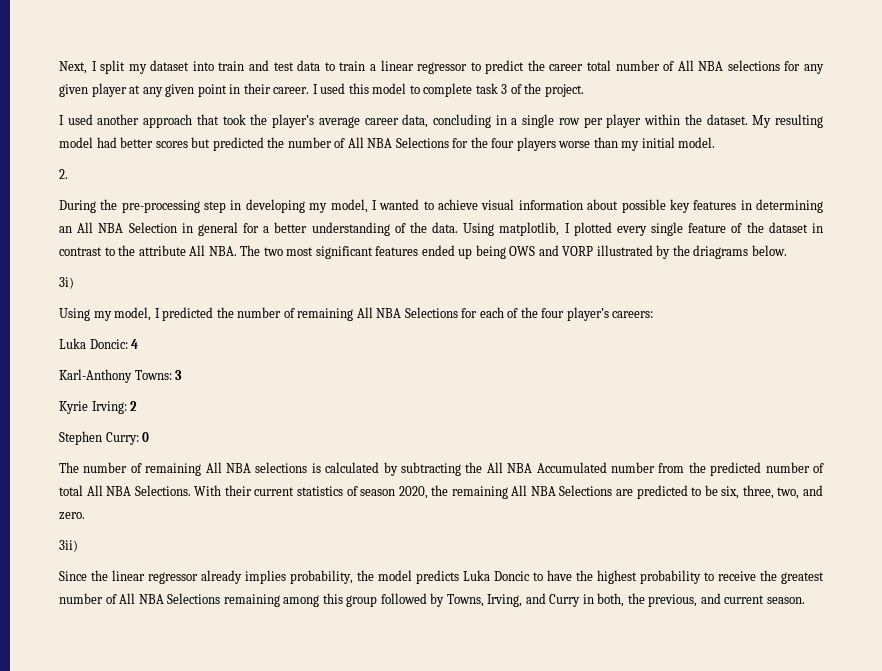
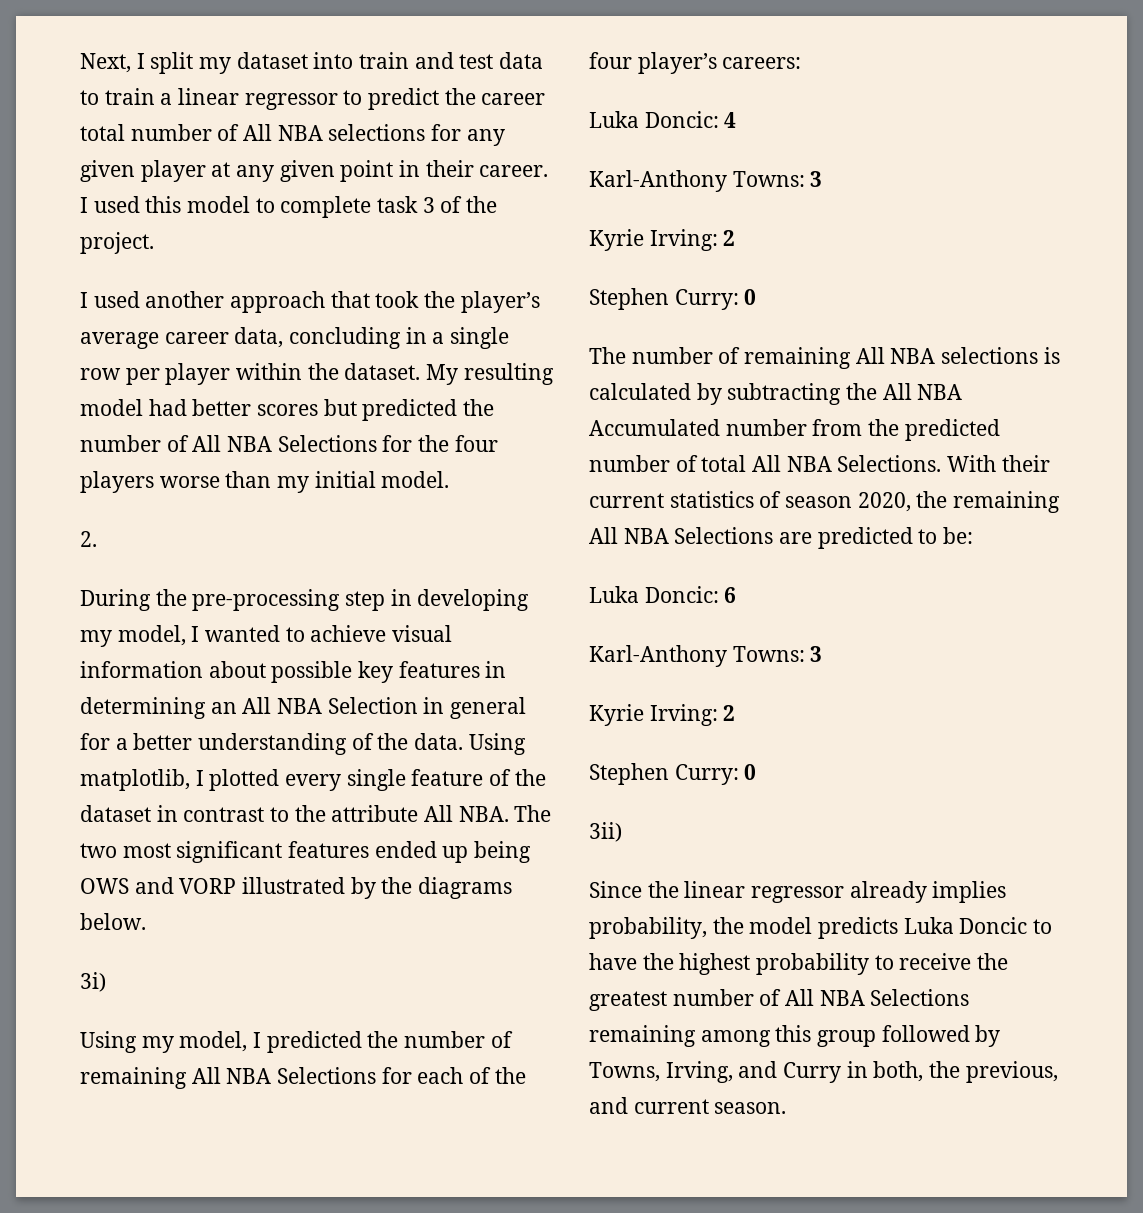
- Using matplotlib, I plotted every single feature of the dataset in contrast to the attribute All NBA. The two most significant features ended up being OWS and VORP illustrated by the driagrams below.
+ Using matplotlib, I plotted every single feature of the dataset in contrast to the attribute All NBA. The two most significant features ended up being OWS and VORP illustrated by the diagrams below.
- With their current statistics of season 2020, the remaining All NBA Selections are predicted to be six, three, two, and zero.
+ With their current statistics of season 2020, the remaining All NBA Selections are predicted to be:
+ Luka Doncic: 6
+ Karl-Anthony Towns: 3
+ Kyrie Irving: 2
+ Stephen Curry: 0

